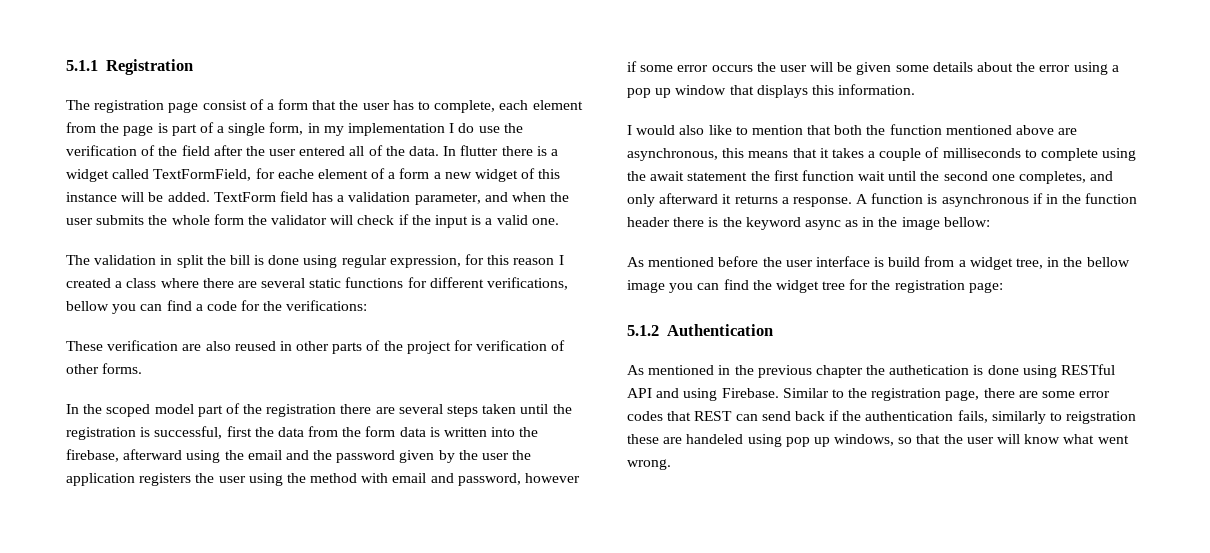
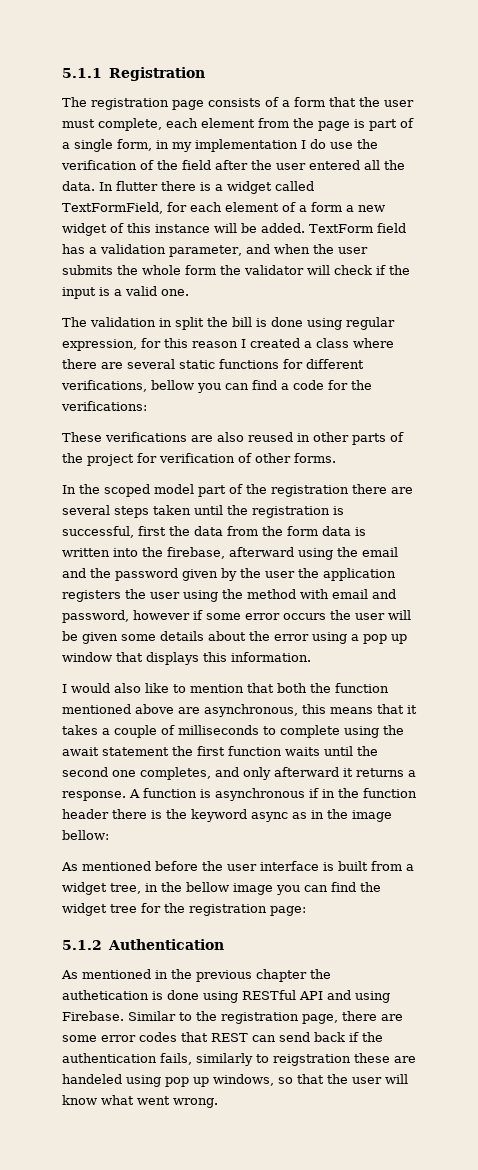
- The registration page consist of a form that the user has to complete, each element from the page is part of a single form, in my implementation I do use the verification of the field after the user entered all of the data.
+ The registration page consists of a form that the user must complete, each element from the page is part of a single form, in my implementation I do use the verification of the field after the user entered all the data.
- In flutter there is a widget called TextFormField, for eache element of a form a new widget of this instance will be added.
+ In flutter there is a widget called TextFormField, for each element of a form a new widget of this instance will be added.
- These verification are also reused in other parts of the project for verification of other forms.
+ These verifications are also reused in other parts of the project for verification of other forms.
- I would also like to mention that both the function mentioned above are asynchronous, this means that it takes a couple of milliseconds to complete using the await statement the first function wait until the second one completes, and only afterward it returns a response.
+ I would also like to mention that both the function mentioned above are asynchronous, this means that it takes a couple of milliseconds to complete using the await statement the first function waits until the second one completes, and only afterward it returns a response.
- As mentioned before the user interface is build from a widget tree, in the bellow image you can find the widget tree for the registration page:
+ As mentioned before the user interface is built from a widget tree, in the bellow image you can find the widget tree for the registration page:

